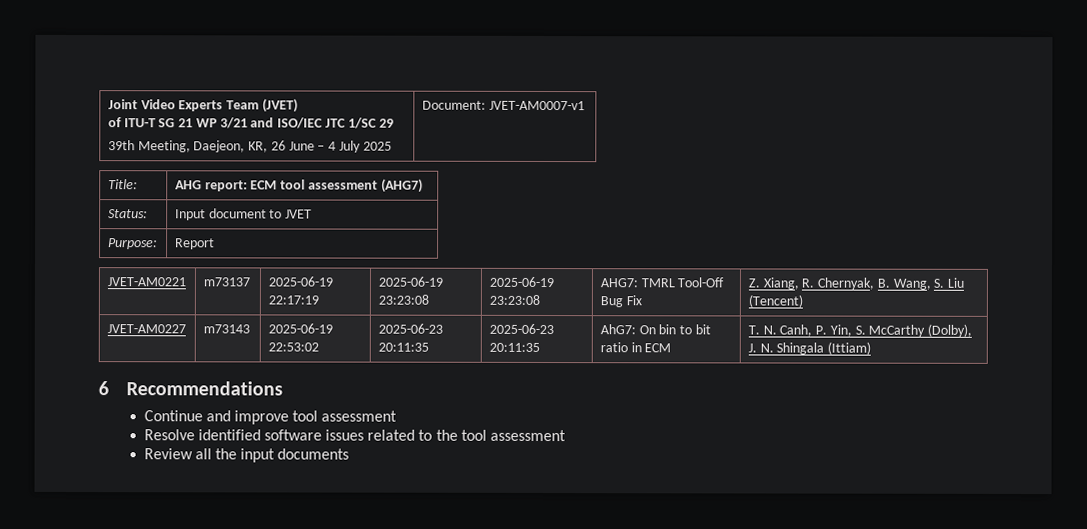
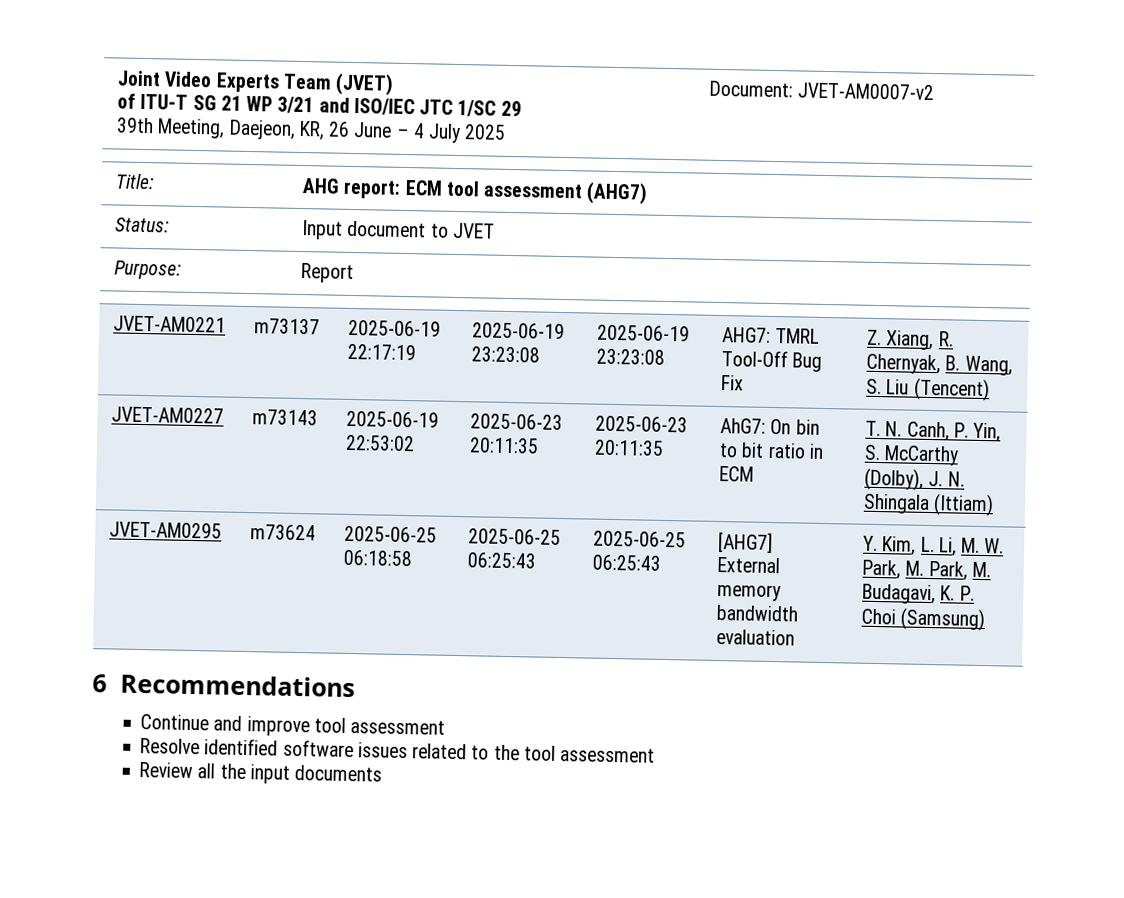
  Joint Video Experts Team (JVET)
  of ITU-T SG 21 WP 3/21 and ISO/IEC JTC 1/SC 29
- 39th Meeting, Daejeon, KR, 26 June – 4 July 2025 | Document: JVET-AM0007-v1
+ 39th Meeting, Daejeon, KR, 26 June – 4 July 2025 | Document: JVET-AM0007-v2
+ JVET-AM0295 | m73624 | 2025-06-25 06:18:58 | 2025-06-25 06:25:43 | 2025-06-25 06:25:43 | [AHG7] External memory bandwidth evaluation | Y. Kim, L. Li, M. W. Park, M. Park, M. Budagavi, K. P. Choi (Samsung)

